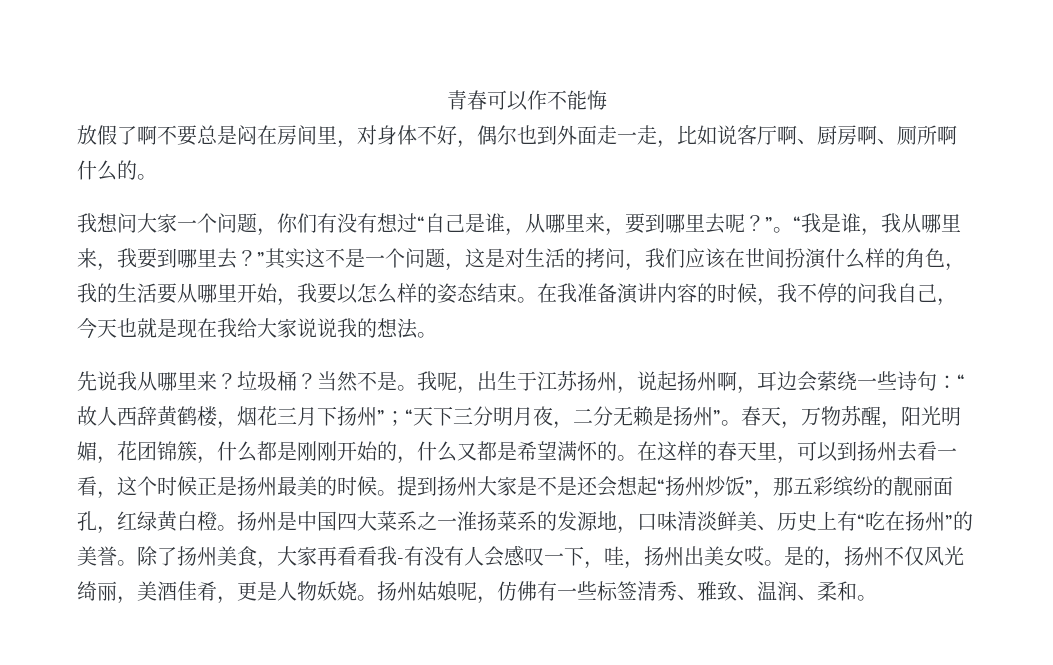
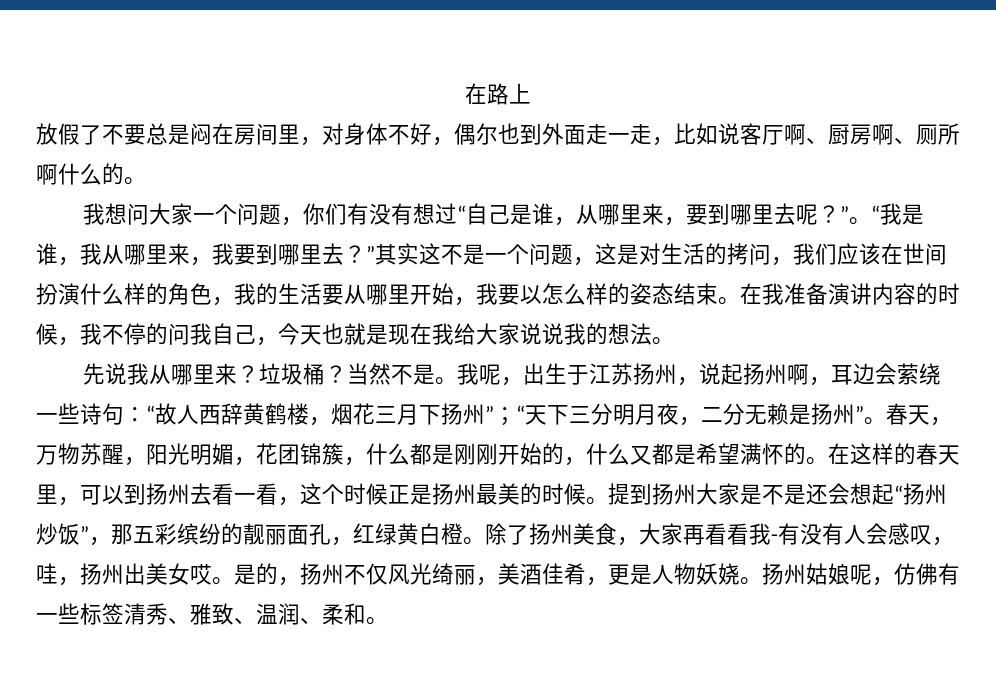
- 青春可以作不能悔
+ 在路上
- 放假了啊不要总是闷在房间里，对身体不好，偶尔也到外面走一走，比如说客厅啊、厨房啊、厕所啊什么的。
+ 放假了不要总是闷在房间里，对身体不好，偶尔也到外面走一走，比如说客厅啊、厨房啊、厕所啊什么的。
- 扬州是中国四大菜系之一淮扬菜系的发源地，口味清淡鲜美、历史上有“吃在扬州”的美誉。
- 除了扬州美食，大家再看看我-有没有人会感叹一下，哇，扬州出美女哎。
+ 除了扬州美食，大家再看看我-有没有人会感叹，哇，扬州出美女哎。

